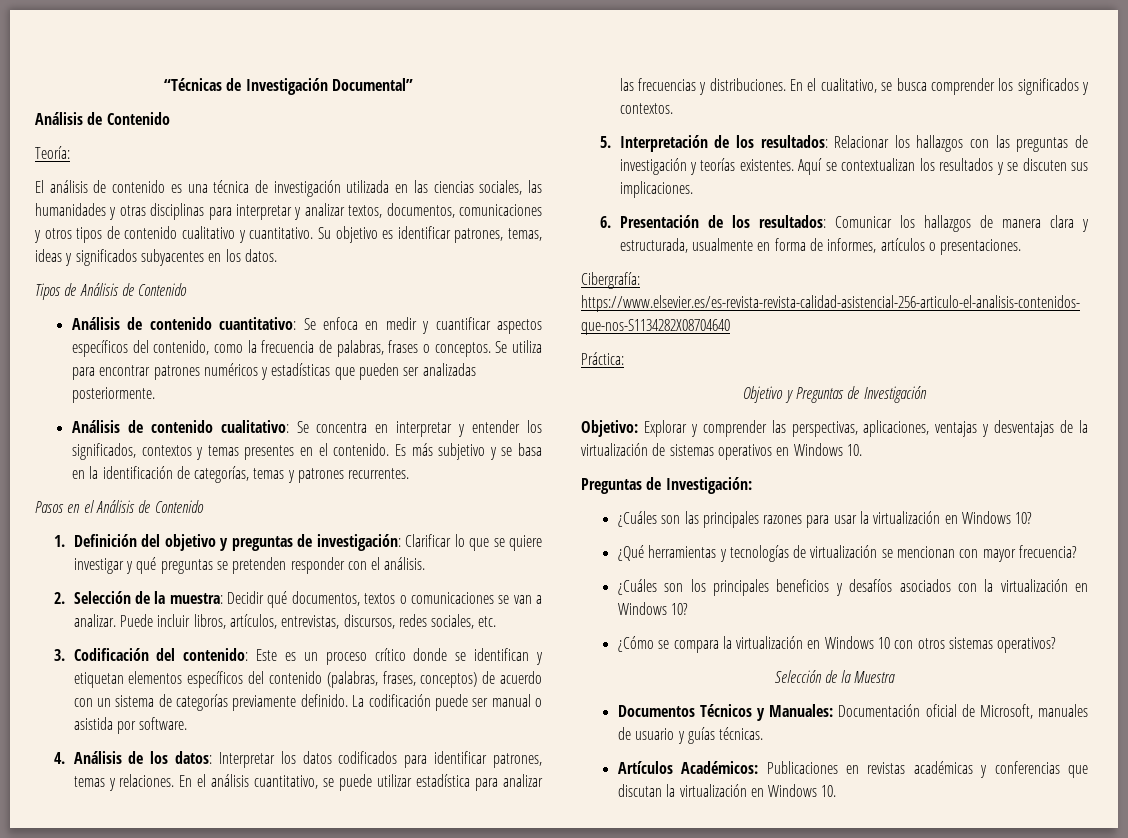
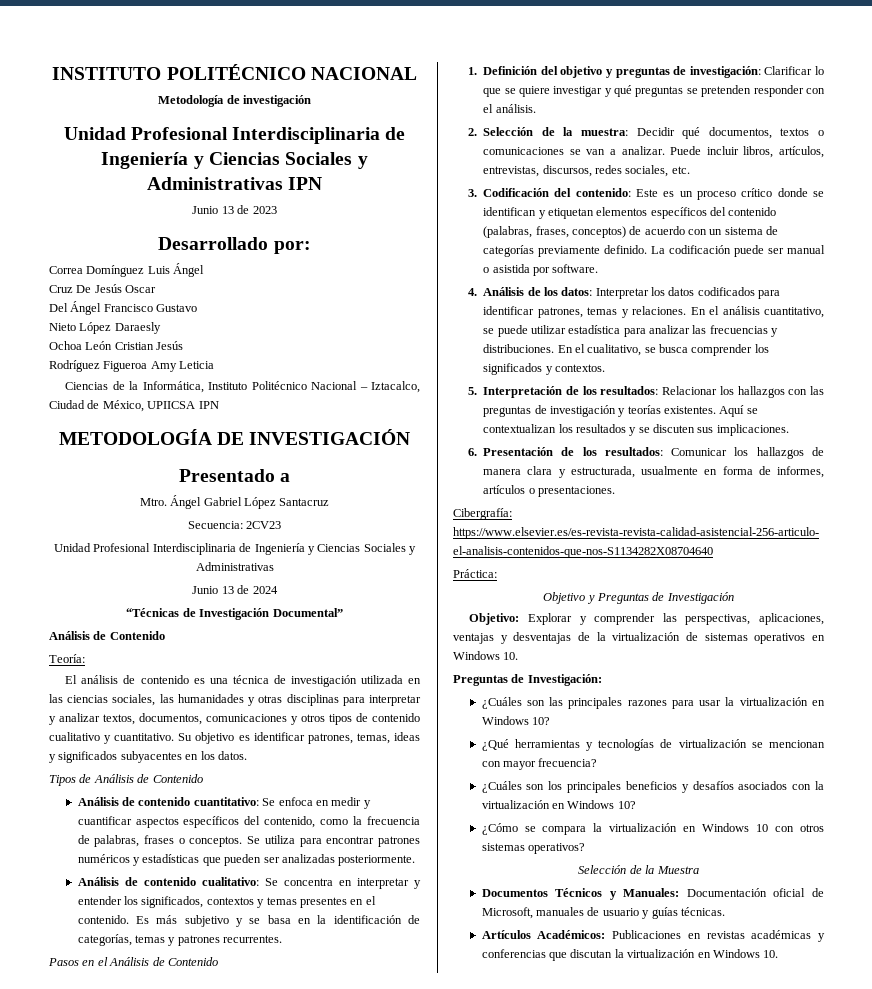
+ INSTITUTO POLITÉCNICO NACIONAL
+ Metodología de investigación
+ Unidad Profesional Interdisciplinaria de Ingeniería y Ciencias Sociales y Administrativas IPN
+ Junio 13 de 2023
+ Desarrollado por:
+ Correa Domínguez Luis Ángel
+ Cruz De Jesús Oscar
+ Del Ángel Francisco Gustavo
+ Nieto López Daraesly
+ Ochoa León Cristian Jesús
+ Rodríguez Figueroa Amy Leticia
+ Ciencias de la Informática, Instituto Politécnico Nacional – Iztacalco, Ciudad de México, UPIICSA IPN
+ METODOLOGÍA DE INVESTIGACIÓN
+ Presentado a
+ Mtro. Ángel Gabriel López Santacruz
+ Secuencia: 2CV23
+ Unidad Profesional Interdisciplinaria de Ingeniería y Ciencias Sociales y Administrativas
+ Junio 13 de 2024

